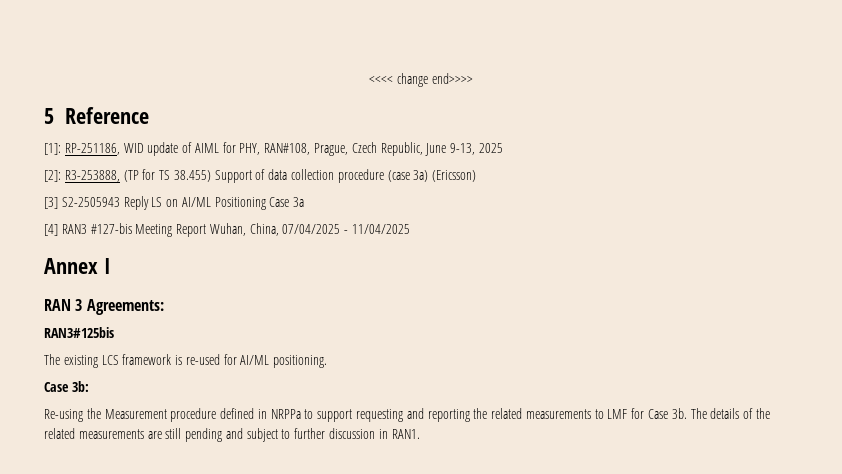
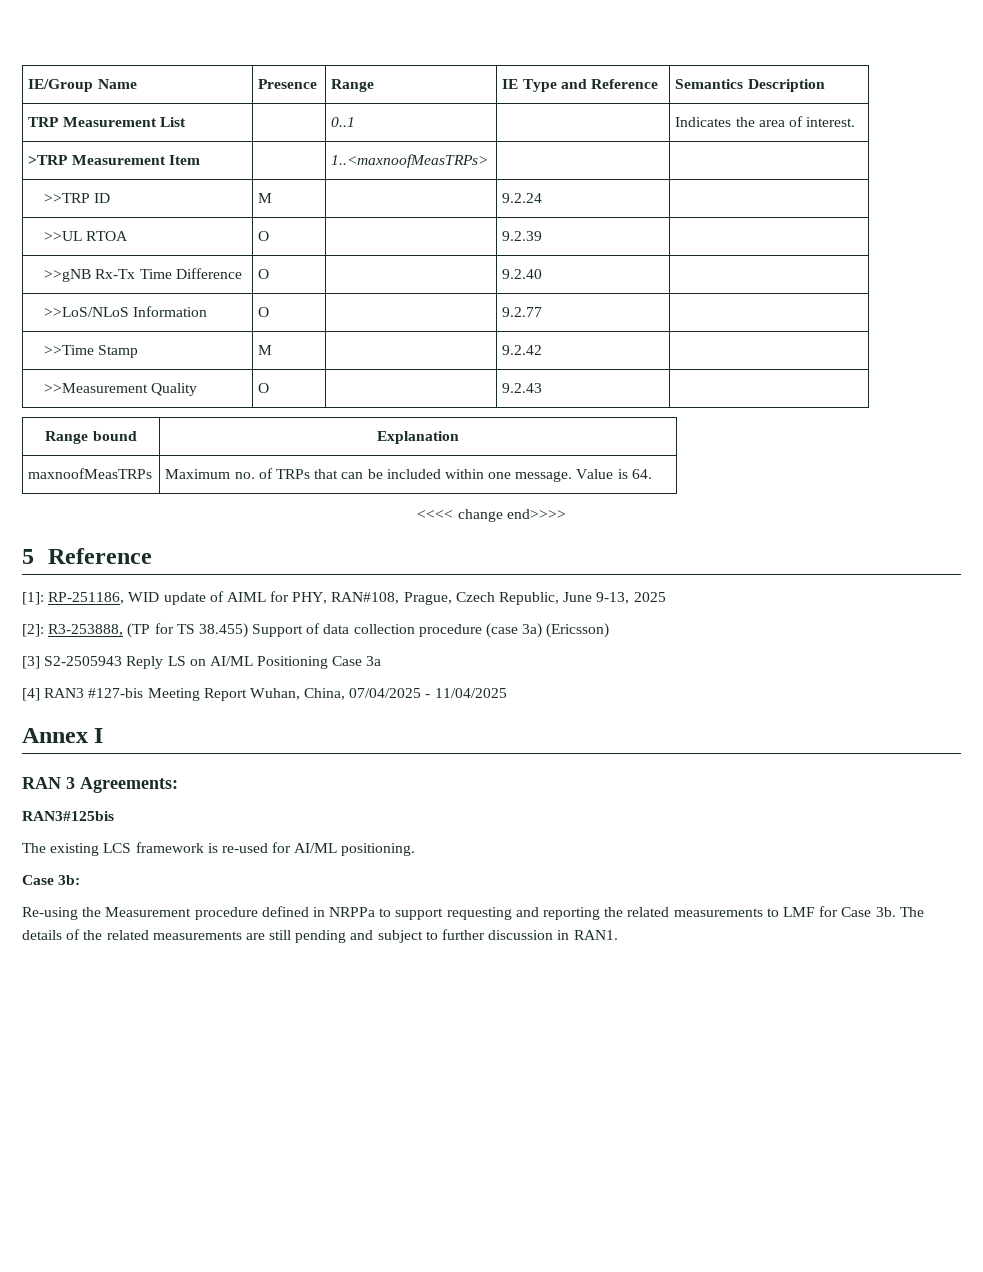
+ IE/Group Name | Presence | Range | IE Type and Reference | Semantics Description
+ TRP Measurement List | | 0..1 | | Indicates the area of interest.
+ >TRP Measurement Item | | 1..<maxnoofMeasTRPs> | |
+ >>TRP ID | M | | 9.2.24 |
+ >>UL RTOA | O | | 9.2.39 |
+ >>gNB Rx-Tx Time Difference | O | | 9.2.40 |
+ >>LoS/NLoS Information | O | | 9.2.77 |
+ >>Time Stamp | M | | 9.2.42 |
+ >>Measurement Quality | O | | 9.2.43 |
+ Range bound | Explanation
+ maxnoofMeasTRPs | Maximum no. of TRPs that can be included within one message. Value is 64.

